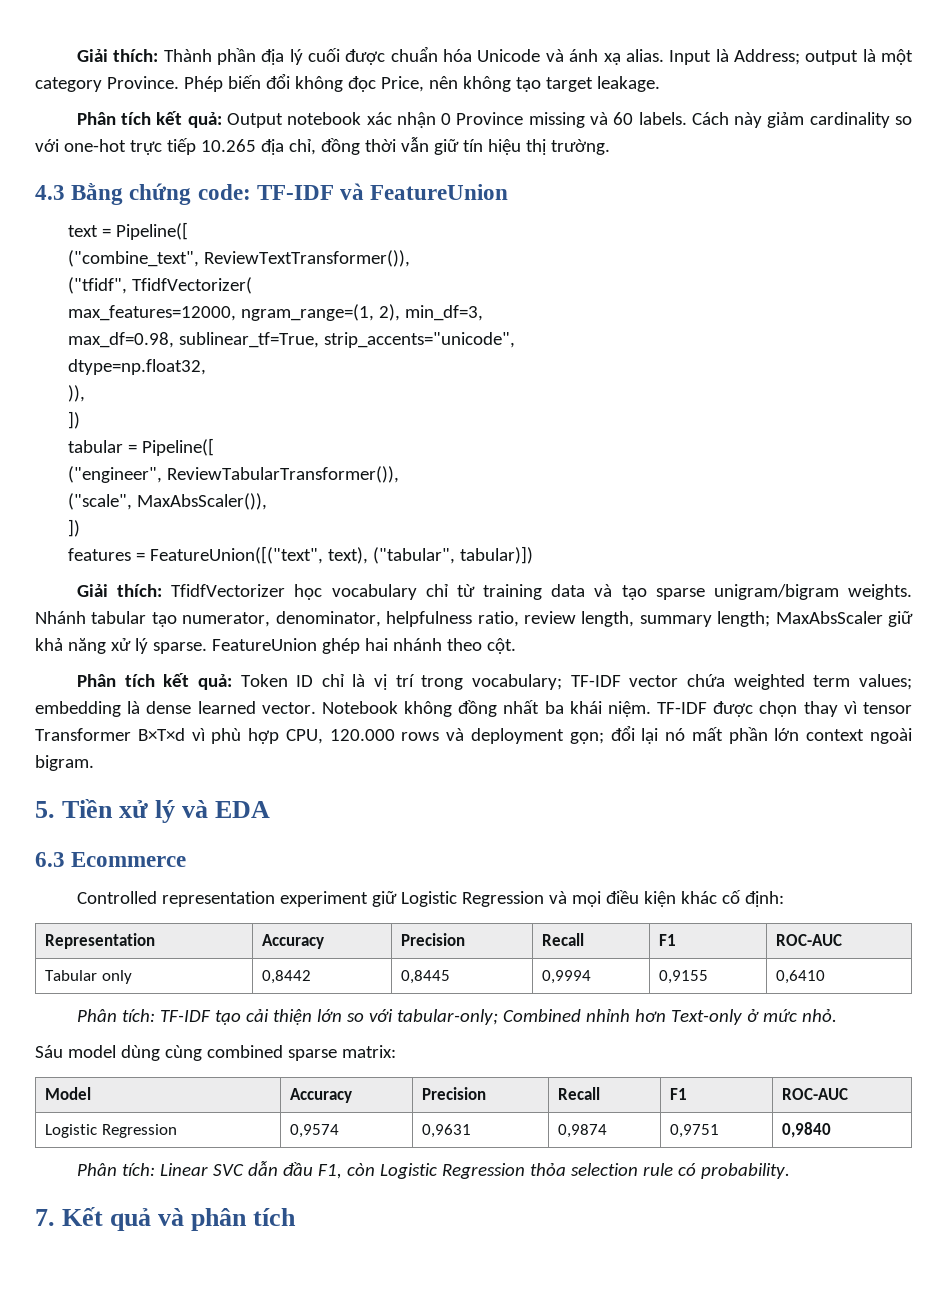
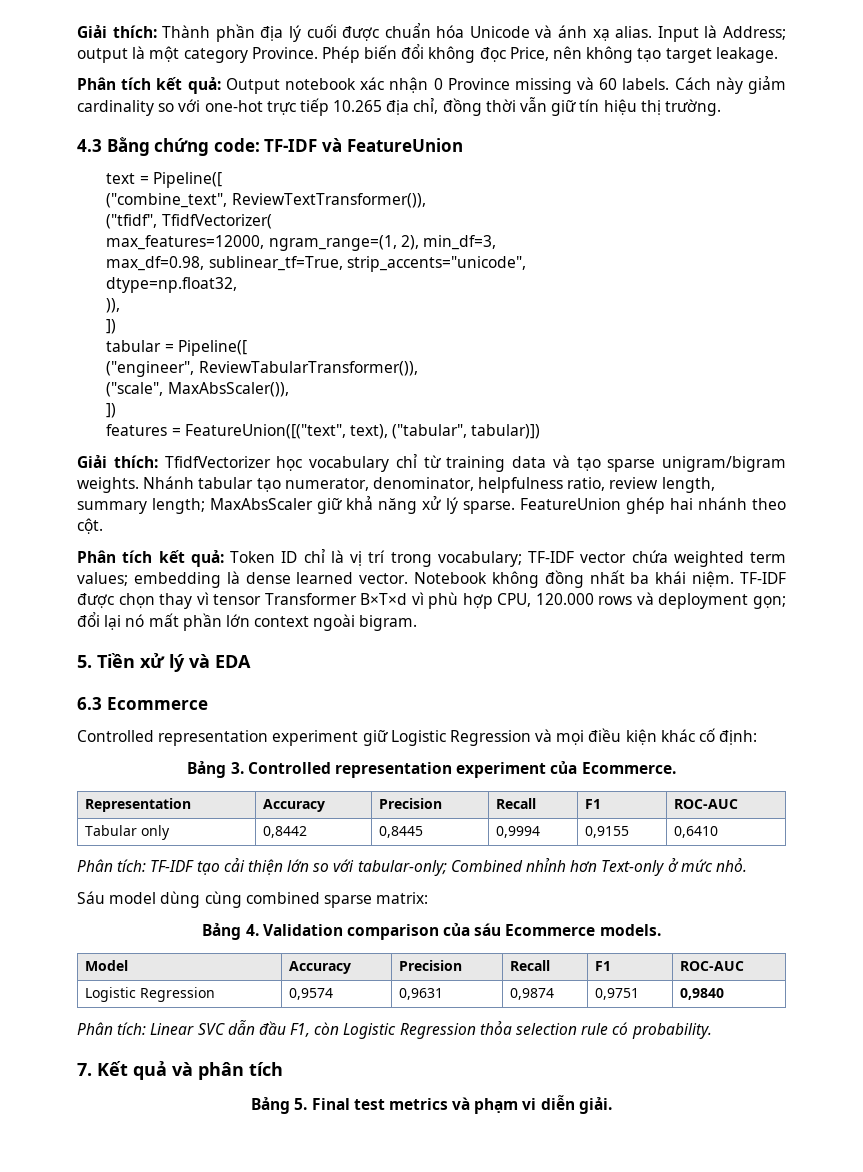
+ Bảng 3. Controlled representation experiment của Ecommerce.
+ Bảng 4. Validation comparison của sáu Ecommerce models.
+ Bảng 5. Final test metrics và phạm vi diễn giải.

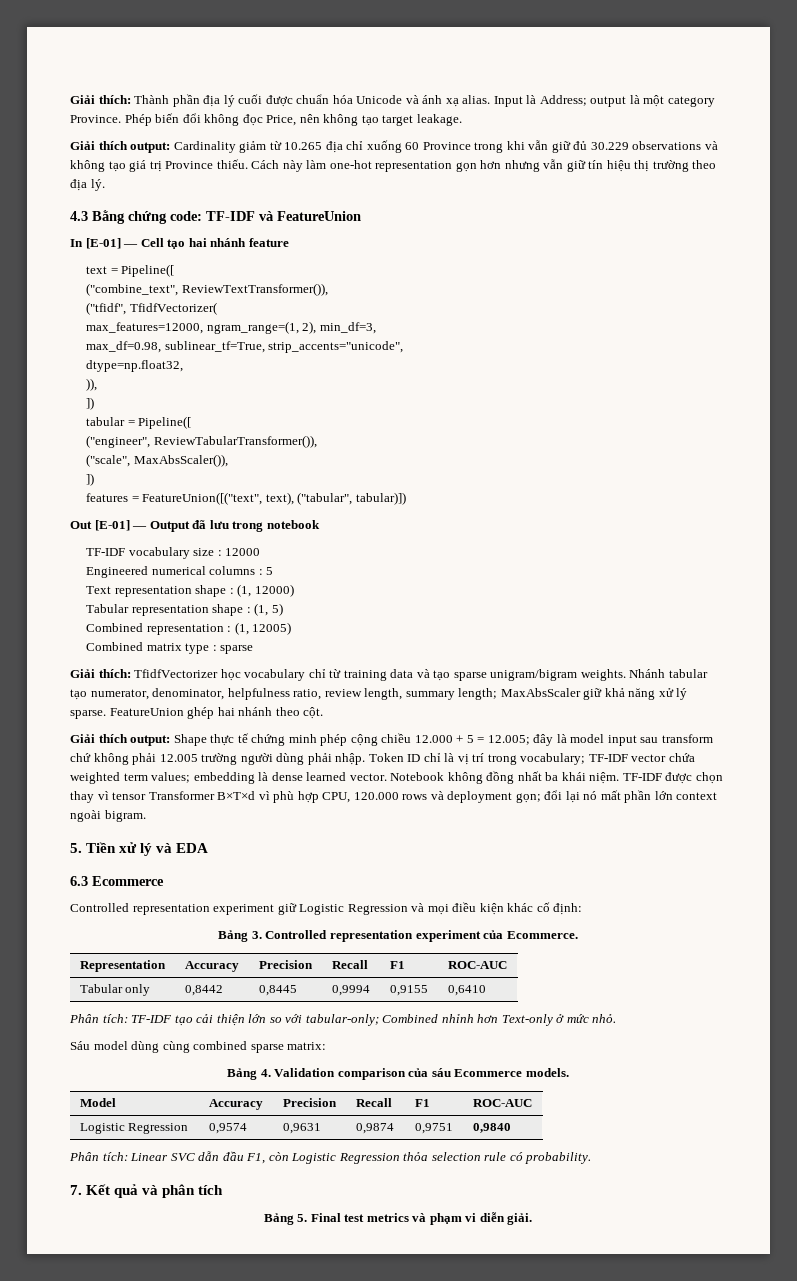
- Phân tích kết quả: Output notebook xác nhận 0 Province missing và 60 labels. Cách này giảm cardinality so với one-hot trực tiếp 10.265 địa chỉ, đồng thời vẫn giữ tín hiệu thị trường.
+ Giải thích output: Cardinality giảm từ 10.265 địa chỉ xuống 60 Province trong khi vẫn giữ đủ 30.229 observations và không tạo giá trị Province thiếu. Cách này làm one-hot representation gọn hơn nhưng vẫn giữ tín hiệu thị trường theo địa lý.
+ In [E-01] — Cell tạo hai nhánh feature
+ Out [E-01] — Output đã lưu trong notebook
+ TF-IDF vocabulary size : 12000
+ Engineered numerical columns : 5
+ Text representation shape : (1, 12000)
+ Tabular representation shape : (1, 5)
+ Combined representation : (1, 12005)
+ Combined matrix type : sparse
- Phân tích kết quả: Token ID chỉ là vị trí trong vocabulary; TF-IDF vector chứa weighted term values; embedding là dense learned vector.
+ Giải thích output: Shape thực tế chứng minh phép cộng chiều 12.000 + 5 = 12.005; đây là model input sau transform chứ không phải 12.005 trường người dùng phải nhập. Token ID chỉ là vị trí trong vocabulary; TF-IDF vector chứa weighted term values; embedding là dense learned vector.

